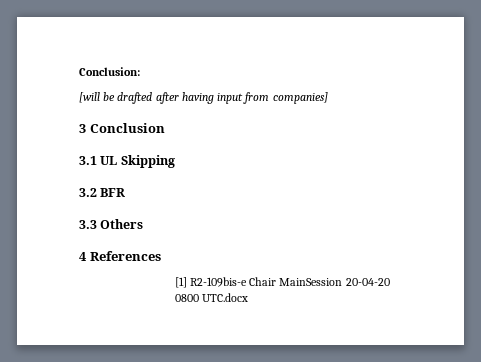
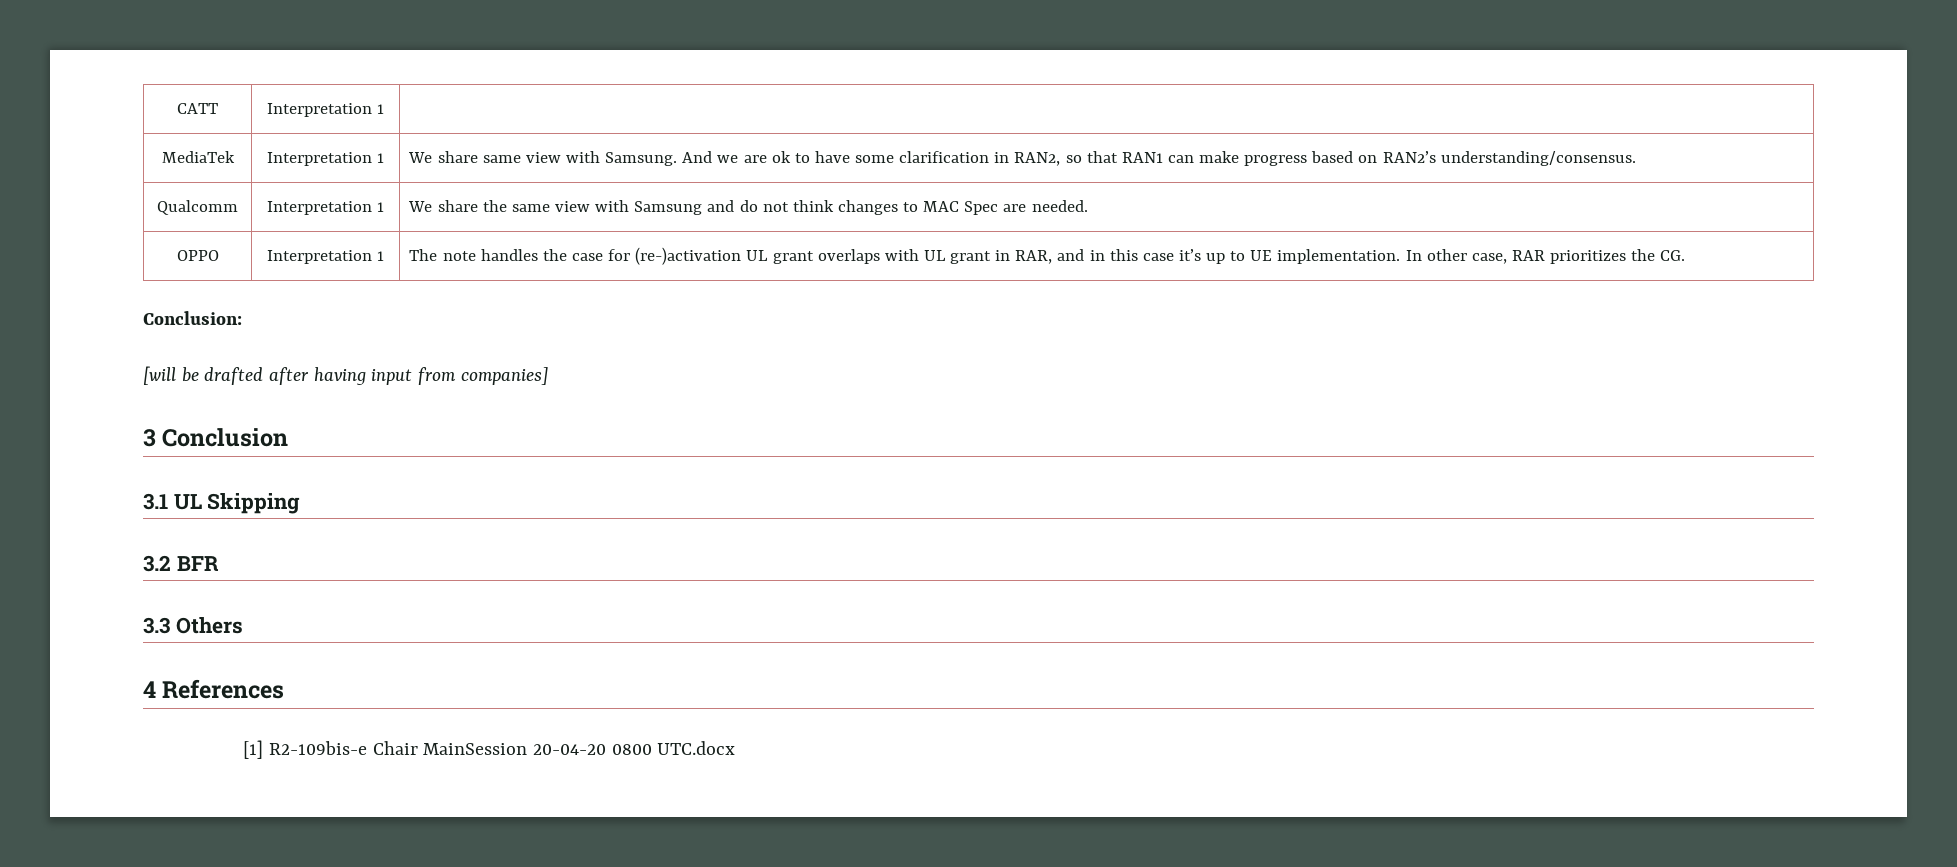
+ CATT | Interpretation 1 |
+ MediaTek | Interpretation 1 | We share same view with Samsung. And we are ok to have some clarification in RAN2, so that RAN1 can make progress based on RAN2’s understanding/consensus.
+ Qualcomm | Interpretation 1 | We share the same view with Samsung and do not think changes to MAC Spec are needed.
+ OPPO | Interpretation 1 | The note handles the case for (re-)activation UL grant overlaps with UL grant in RAR, and in this case it’s up to UE implementation. In other case, RAR prioritizes the CG.

